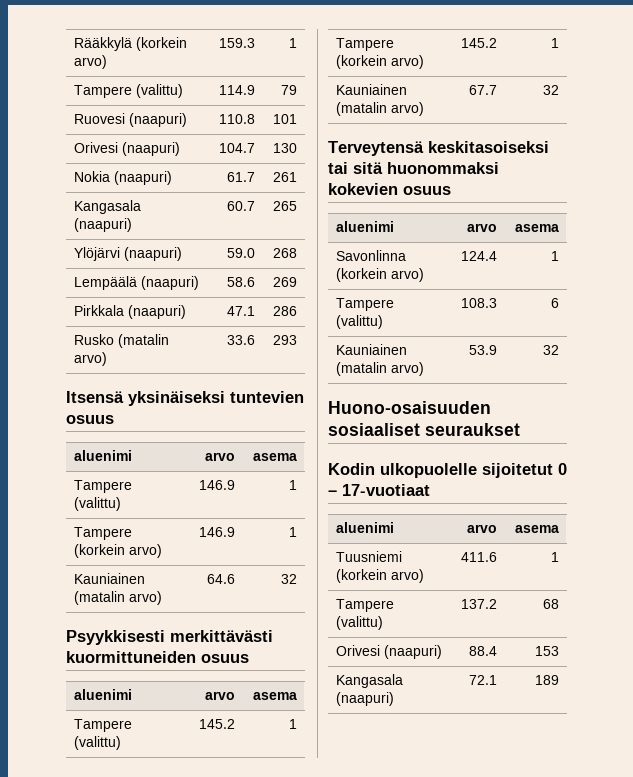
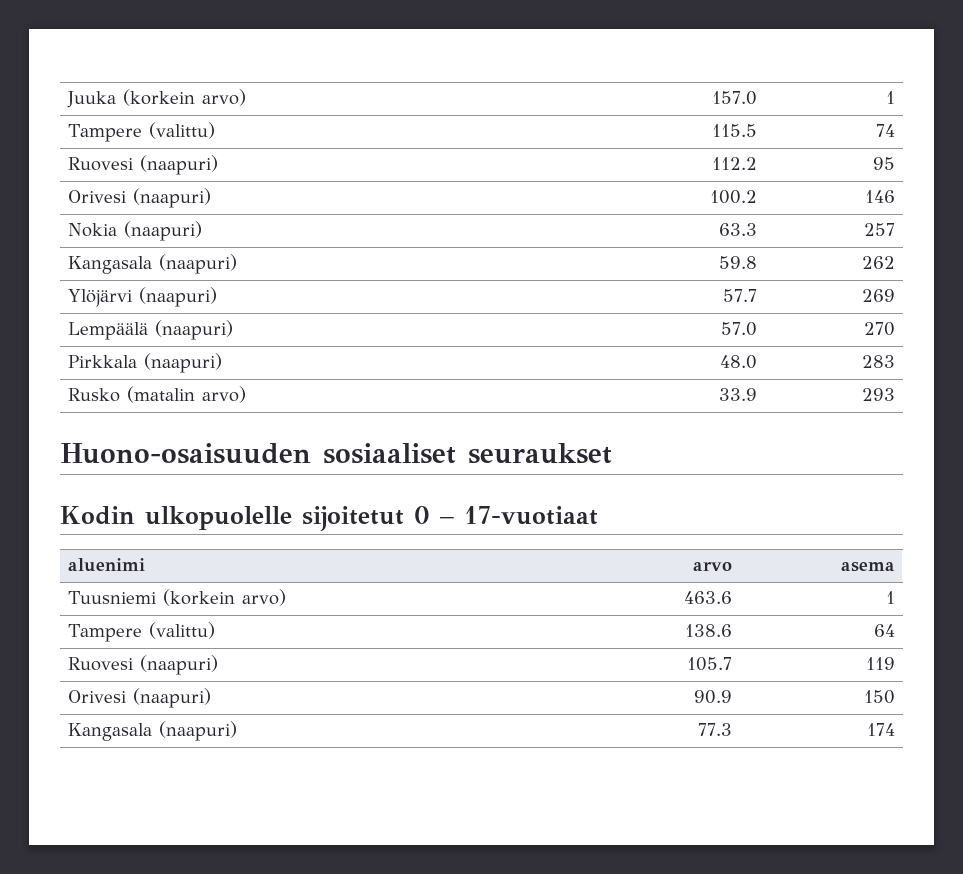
- Rääkkylä (korkein arvo) | 159.3 | 1
- Tampere (valittu) | 114.9 | 79
- Ruovesi (naapuri) | 110.8 | 101
- Orivesi (naapuri) | 104.7 | 130
+ Juuka (korkein arvo) | 157.0 | 1
+ Tampere (valittu) | 115.5 | 74
+ Ruovesi (naapuri) | 112.2 | 95
+ Orivesi (naapuri) | 100.2 | 146
- Nokia (naapuri) | 61.7 | 261
- Kangasala (naapuri) | 60.7 | 265
+ Nokia (naapuri) | 63.3 | 257
+ Kangasala (naapuri) | 59.8 | 262
- Ylöjärvi (naapuri) | 59.0 | 268
+ Ylöjärvi (naapuri) | 57.7 | 269
- Lempäälä (naapuri) | 58.6 | 269
+ Lempäälä (naapuri) | 57.0 | 270
- Pirkkala (naapuri) | 47.1 | 286
+ Pirkkala (naapuri) | 48.0 | 283
- Rusko (matalin arvo) | 33.6 | 293
+ Rusko (matalin arvo) | 33.9 | 293
- Itsensä yksinäiseksi tuntevien osuus
- aluenimi | arvo | asema
- Tampere (valittu) | 146.9 | 1
- Tampere (korkein arvo) | 146.9 | 1
- Kauniainen (matalin arvo) | 64.6 | 32
- Psyykkisesti merkittävästi kuormittuneiden osuus
- aluenimi | arvo | asema
- Tampere (valittu) | 145.2 | 1
- Tampere (korkein arvo) | 145.2 | 1
- Kauniainen (matalin arvo) | 67.7 | 32
- Terveytensä keskitasoiseksi tai sitä huonommaksi kokevien osuus
- aluenimi | arvo | asema
- Savonlinna (korkein arvo) | 124.4 | 1
- Tampere (valittu) | 108.3 | 6
- Kauniainen (matalin arvo) | 53.9 | 32
- Tuusniemi (korkein arvo) | 411.6 | 1
- Tampere (valittu) | 137.2 | 68
- Orivesi (naapuri) | 88.4 | 153
- Kangasala (naapuri) | 72.1 | 189
+ Tuusniemi (korkein arvo) | 463.6 | 1
+ Tampere (valittu) | 138.6 | 64
+ Ruovesi (naapuri) | 105.7 | 119
+ Orivesi (naapuri) | 90.9 | 150
+ Kangasala (naapuri) | 77.3 | 174

